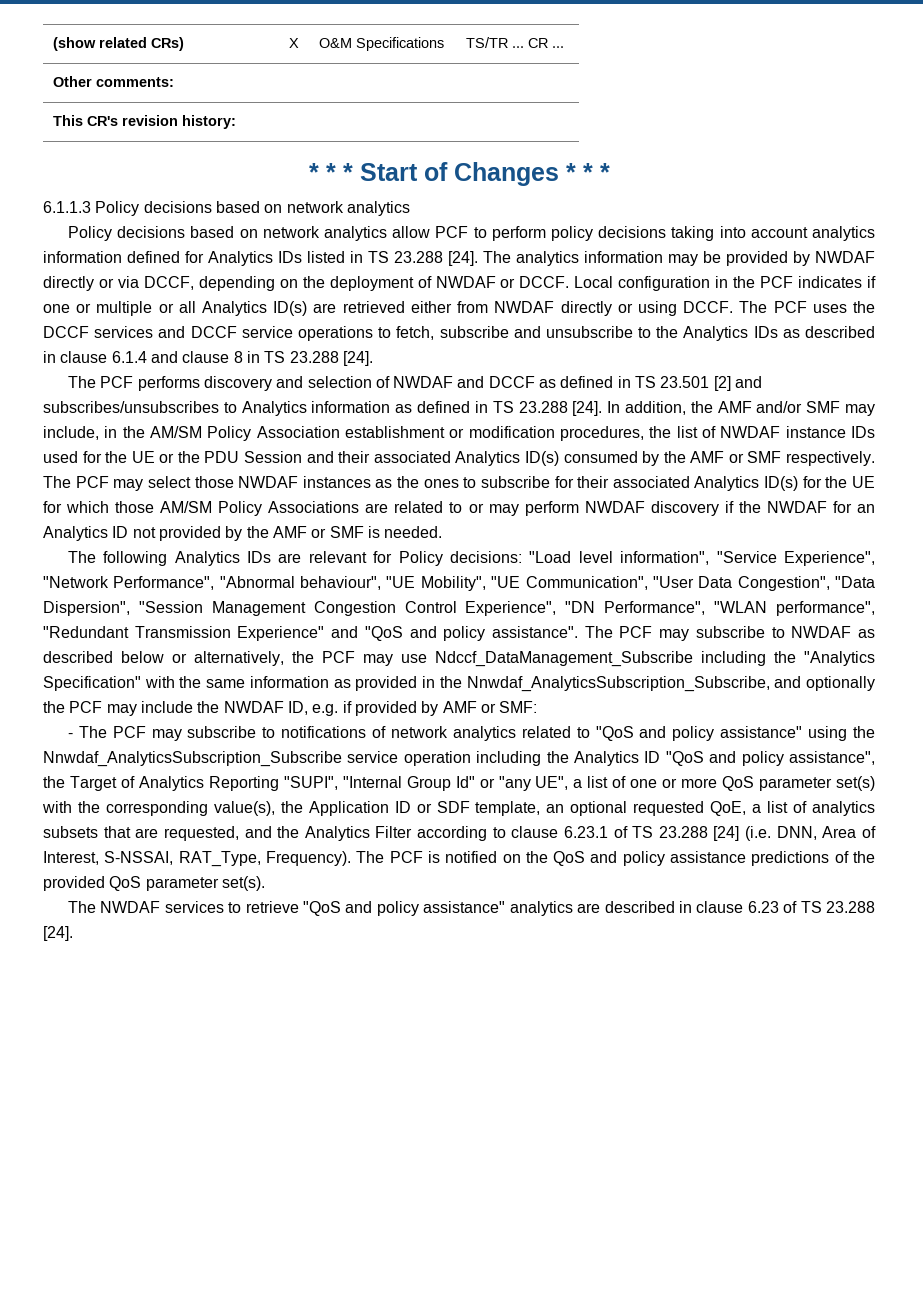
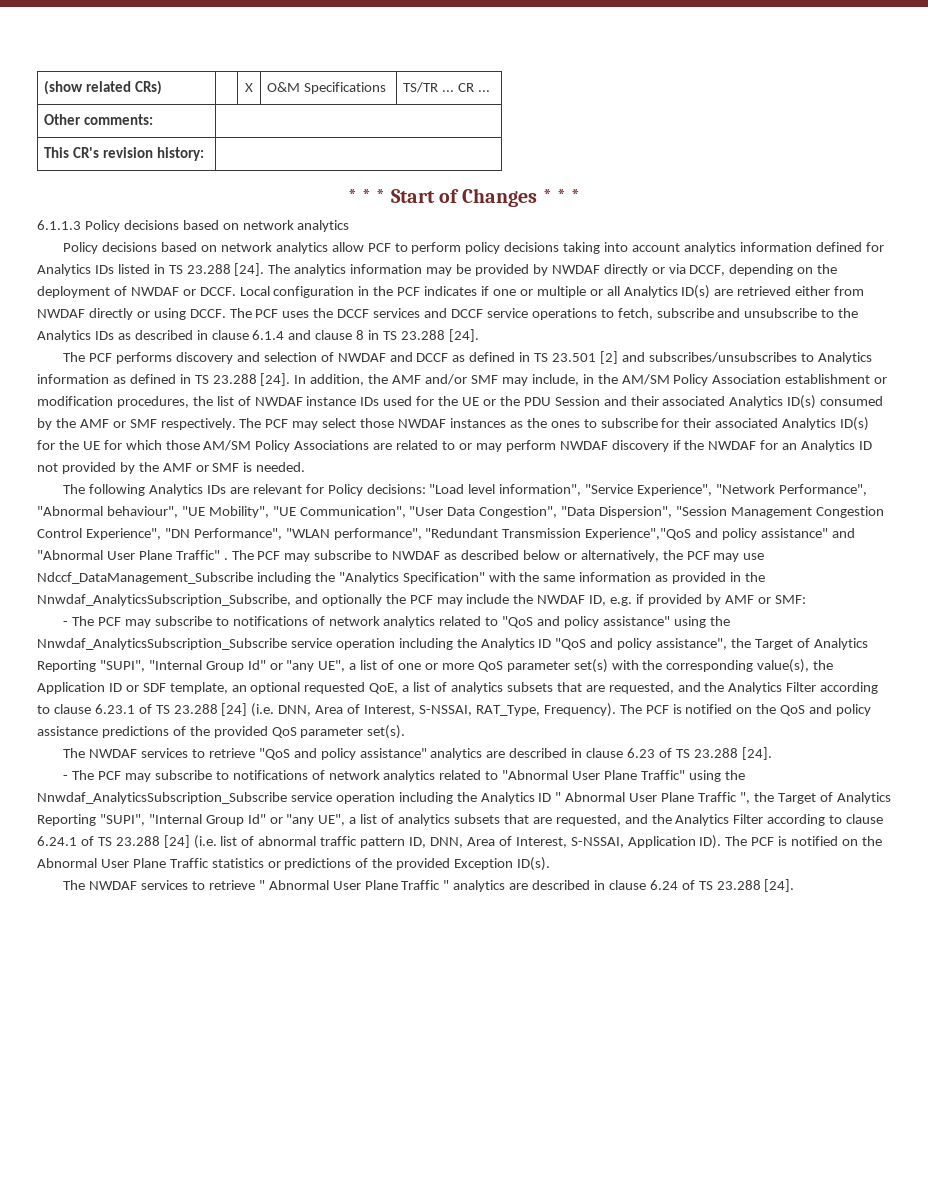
- The following Analytics IDs are relevant for Policy decisions: "Load level information", "Service Experience", "Network Performance", "Abnormal behaviour", "UE Mobility", "UE Communication", "User Data Congestion", "Data Dispersion", "Session Management Congestion Control Experience", "DN Performance", "WLAN performance", "Redundant Transmission Experience" and "QoS and policy assistance".
+ The following Analytics IDs are relevant for Policy decisions: "Load level information", "Service Experience", "Network Performance", "Abnormal behaviour", "UE Mobility", "UE Communication", "User Data Congestion", "Data Dispersion", "Session Management Congestion Control Experience", "DN Performance", "WLAN performance", "Redundant Transmission Experience","QoS and policy assistance" and "Abnormal User Plane Traffic" .
+ - The PCF may subscribe to notifications of network analytics related to "Abnormal User Plane Traffic" using the Nnwdaf_AnalyticsSubscription_Subscribe service operation including the Analytics ID " Abnormal User Plane Traffic ", the Target of Analytics Reporting "SUPI", "Internal Group Id" or "any UE", a list of analytics subsets that are requested, and the Analytics Filter according to clause 6.24.1 of TS 23.288 [24] (i.e. list of abnormal traffic pattern ID, DNN, Area of Interest, S-NSSAI, Application ID). The PCF is notified on the Abnormal User Plane Traffic statistics or predictions of the provided Exception ID(s).
+ The NWDAF services to retrieve " Abnormal User Plane Traffic " analytics are described in clause 6.24 of TS 23.288 [24].

